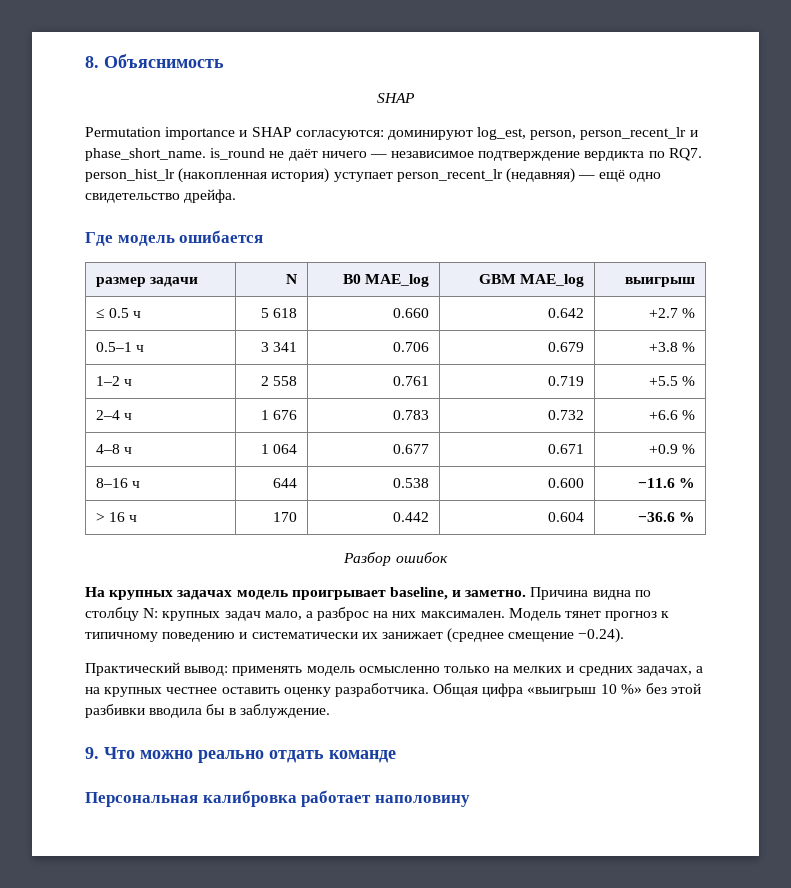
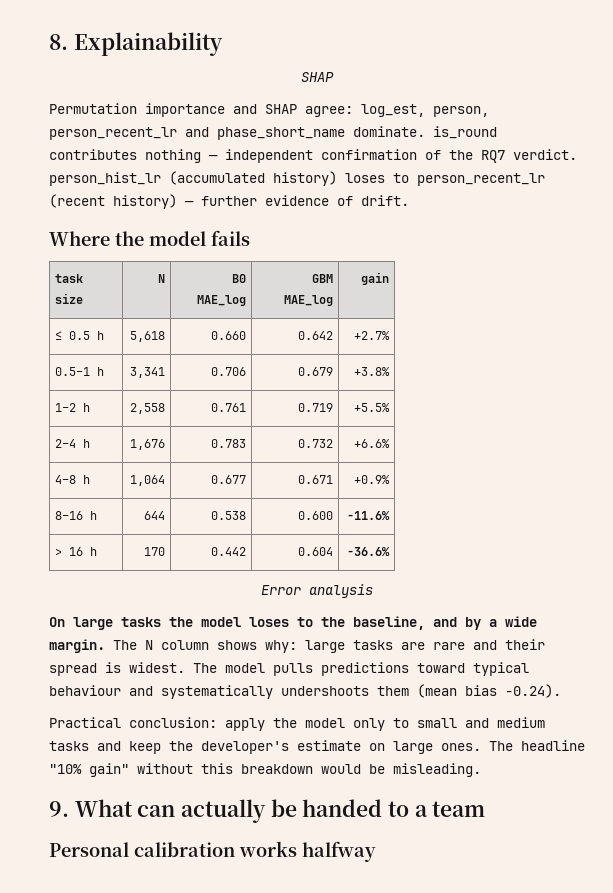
- 8. Объяснимость
+ 8. Explainability
- Permutation importance и SHAP согласуются: доминируют log_est, person, person_recent_lr и phase_short_name. is_round не даёт ничего — независимое подтверждение вердикта по RQ7. person_hist_lr (накопленная история) уступает person_recent_lr (недавняя) — ещё одно свидетельство дрейфа.
- Где модель ошибается
- размер задачи | N | B0 MAE_log | GBM MAE_log | выигрыш
+ Permutation importance and SHAP agree: log_est, person, person_recent_lr and phase_short_name dominate. is_round contributes nothing — independent confirmation of the RQ7 verdict. person_hist_lr (accumulated history) loses to person_recent_lr (recent history) — further evidence of drift.
+ Where the model fails
+ task size | N | B0 MAE_log | GBM MAE_log | gain
- ≤ 0.5 ч | 5 618 | 0.660 | 0.642 | +2.7 %
+ ≤ 0.5 h | 5,618 | 0.660 | 0.642 | +2.7%
- 0.5–1 ч | 3 341 | 0.706 | 0.679 | +3.8 %
+ 0.5–1 h | 3,341 | 0.706 | 0.679 | +3.8%
- 1–2 ч | 2 558 | 0.761 | 0.719 | +5.5 %
+ 1–2 h | 2,558 | 0.761 | 0.719 | +5.5%
- 2–4 ч | 1 676 | 0.783 | 0.732 | +6.6 %
+ 2–4 h | 1,676 | 0.783 | 0.732 | +6.6%
- 4–8 ч | 1 064 | 0.677 | 0.671 | +0.9 %
+ 4–8 h | 1,064 | 0.677 | 0.671 | +0.9%
- 8–16 ч | 644 | 0.538 | 0.600 | −11.6 %
+ 8–16 h | 644 | 0.538 | 0.600 | −11.6%
- > 16 ч | 170 | 0.442 | 0.604 | −36.6 %
- Разбор ошибок
- На крупных задачах модель проигрывает baseline, и заметно. Причина видна по столбцу N: крупных задач мало, а разброс на них максимален. Модель тянет прогноз к типичному поведению и систематически их занижает (среднее смещение −0.24).
- Практический вывод: применять модель осмысленно только на мелких и средних задачах, а на крупных честнее оставить оценку разработчика. Общая цифра «выигрыш 10 %» без этой разбивки вводила бы в заблуждение.
- 9. Что можно реально отдать команде
- Персональная калибровка работает наполовину
+ > 16 h | 170 | 0.442 | 0.604 | −36.6%
+ Error analysis
+ On large tasks the model loses to the baseline, and by a wide margin. The N column shows why: large tasks are rare and their spread is widest. The model pulls predictions toward typical behaviour and systematically undershoots them (mean bias −0.24).
+ Practical conclusion: apply the model only to small and medium tasks and keep the developer's estimate on large ones. The headline "10% gain" without this breakdown would be misleading.
+ 9. What can actually be handed to a team
+ Personal calibration works halfway

